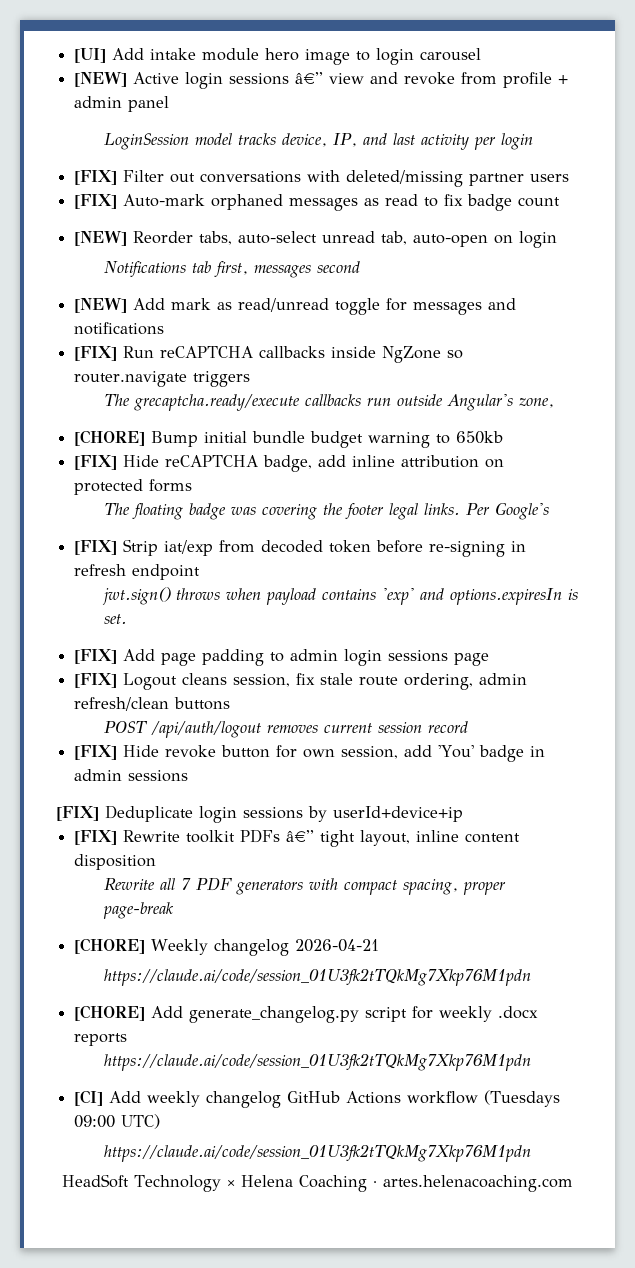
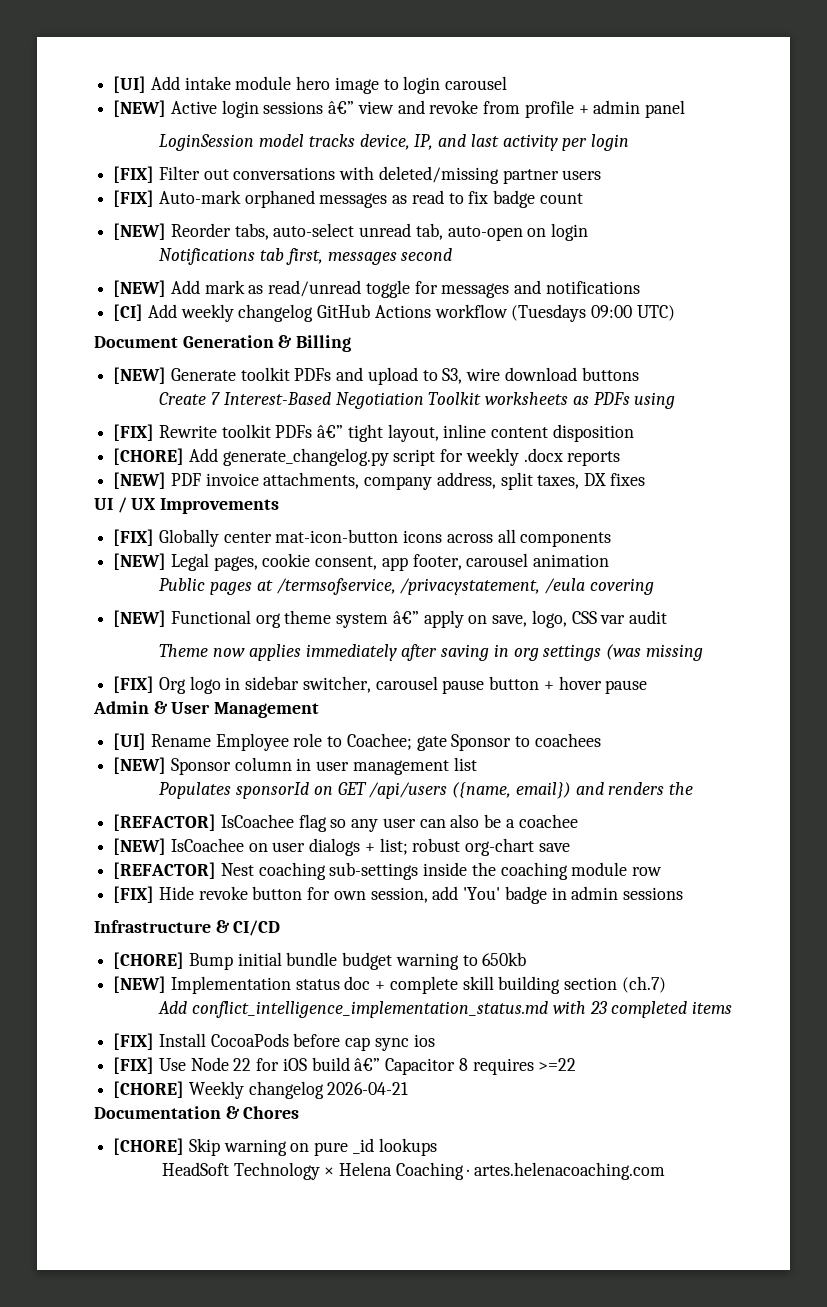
- [FIX] Run reCAPTCHA callbacks inside NgZone so router.navigate triggers
- The grecaptcha.ready/execute callbacks run outside Angular's zone,
- [CHORE] Bump initial bundle budget warning to 650kb
- [FIX] Hide reCAPTCHA badge, add inline attribution on protected forms
- The floating badge was covering the footer legal links. Per Google's
- [FIX] Strip iat/exp from decoded token before re-signing in refresh endpoint
- jwt.sign() throws when payload contains 'exp' and options.expiresIn is set.
- [FIX] Add page padding to admin login sessions page
- [FIX] Logout cleans session, fix stale route ordering, admin refresh/clean buttons
- POST /api/auth/logout removes current session record
+ [CI] Add weekly changelog GitHub Actions workflow (Tuesdays 09:00 UTC)
+ Document Generation & Billing
+ [NEW] Generate toolkit PDFs and upload to S3, wire download buttons
+ Create 7 Interest-Based Negotiation Toolkit worksheets as PDFs using
+ [FIX] Rewrite toolkit PDFs â€” tight layout, inline content disposition
+ [CHORE] Add generate_changelog.py script for weekly .docx reports
+ [NEW] PDF invoice attachments, company address, split taxes, DX fixes
+ UI / UX Improvements
+ [FIX] Globally center mat-icon-button icons across all components
+ [NEW] Legal pages, cookie consent, app footer, carousel animation
+ Public pages at /termsofservice, /privacystatement, /eula covering
+ [NEW] Functional org theme system â€” apply on save, logo, CSS var audit
+ Theme now applies immediately after saving in org settings (was missing
+ [FIX] Org logo in sidebar switcher, carousel pause button + hover pause
+ Admin & User Management
+ [UI] Rename Employee role to Coachee; gate Sponsor to coachees
+ [NEW] Sponsor column in user management list
+ Populates sponsorId on GET /api/users ({name, email}) and renders the
+ [REFACTOR] IsCoachee flag so any user can also be a coachee
+ [NEW] IsCoachee on user dialogs + list; robust org-chart save
+ [REFACTOR] Nest coaching sub-settings inside the coaching module row
- [FIX] Deduplicate login sessions by userId+device+ip
- [FIX] Rewrite toolkit PDFs â€” tight layout, inline content disposition
- Rewrite all 7 PDF generators with compact spacing, proper page-break
+ Infrastructure & CI/CD
+ [CHORE] Bump initial bundle budget warning to 650kb
+ [NEW] Implementation status doc + complete skill building section (ch.7)
+ Add conflict_intelligence_implementation_status.md with 23 completed items
+ [FIX] Install CocoaPods before cap sync ios
+ [FIX] Use Node 22 for iOS build â€” Capacitor 8 requires >=22
  [CHORE] Weekly changelog 2026-04-21
- https://claude.ai/code/session_01U3fk2tTQkMg7Xkp76M1pdn
- [CHORE] Add generate_changelog.py script for weekly .docx reports
- https://claude.ai/code/session_01U3fk2tTQkMg7Xkp76M1pdn
- [CI] Add weekly changelog GitHub Actions workflow (Tuesdays 09:00 UTC)
- https://claude.ai/code/session_01U3fk2tTQkMg7Xkp76M1pdn
+ Documentation & Chores
+ [CHORE] Skip warning on pure _id lookups

